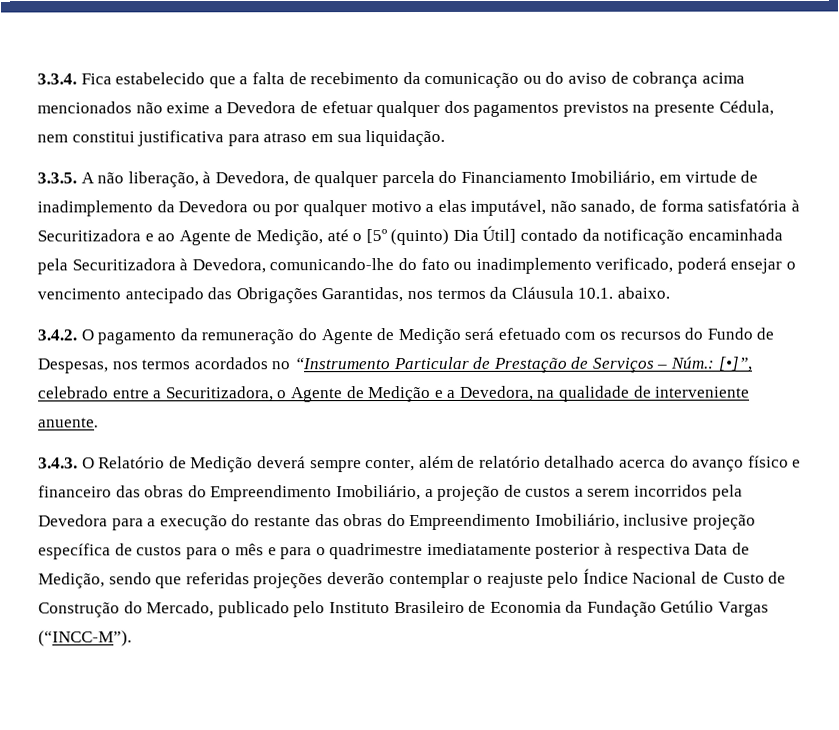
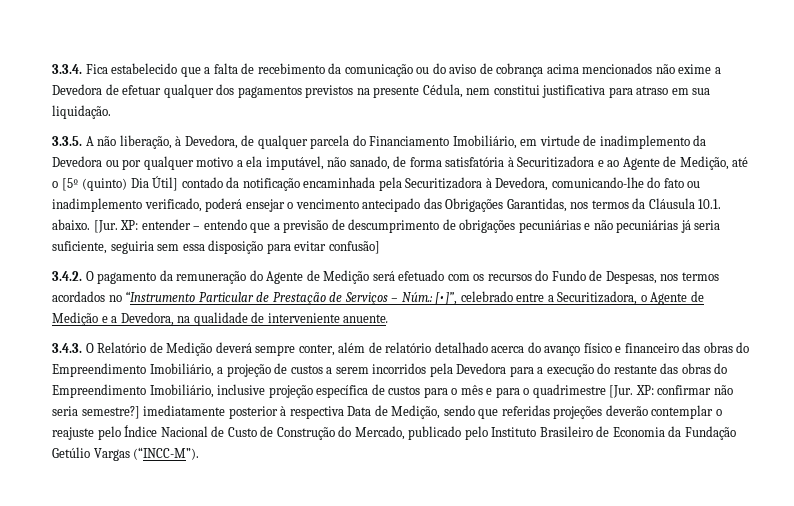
- 3.3.5. A não liberação, à Devedora, de qualquer parcela do Financiamento Imobiliário, em virtude de inadimplemento da Devedora ou por qualquer motivo a elas imputável, não sanado, de forma satisfatória à Securitizadora e ao Agente de Medição, até o [5º (quinto) Dia Útil] contado da notificação encaminhada pela Securitizadora à Devedora, comunicando-lhe do fato ou inadimplemento verificado, poderá ensejar o vencimento antecipado das Obrigações Garantidas, nos termos da Cláusula 10.1. abaixo.
+ 3.3.5. A não liberação, à Devedora, de qualquer parcela do Financiamento Imobiliário, em virtude de inadimplemento da Devedora ou por qualquer motivo a ela imputável, não sanado, de forma satisfatória à Securitizadora e ao Agente de Medição, até o [5º (quinto) Dia Útil] contado da notificação encaminhada pela Securitizadora à Devedora, comunicando-lhe do fato ou inadimplemento verificado, poderá ensejar o vencimento antecipado das Obrigações Garantidas, nos termos da Cláusula 10.1. abaixo. [Jur. XP: entender – entendo que a previsão de descumprimento de obrigações pecuniárias e não pecuniárias já seria suficiente, seguiria sem essa disposição para evitar confusão]
- 3.4.3. O Relatório de Medição deverá sempre conter, além de relatório detalhado acerca do avanço físico e financeiro das obras do Empreendimento Imobiliário, a projeção de custos a serem incorridos pela Devedora para a execução do restante das obras do Empreendimento Imobiliário, inclusive projeção específica de custos para o mês e para o quadrimestre imediatamente posterior à respectiva Data de Medição, sendo que referidas projeções deverão contemplar o reajuste pelo Índice Nacional de Custo de Construção do Mercado, publicado pelo Instituto Brasileiro de Economia da Fundação Getúlio Vargas (“INCC-M”).
+ 3.4.3. O Relatório de Medição deverá sempre conter, além de relatório detalhado acerca do avanço físico e financeiro das obras do Empreendimento Imobiliário, a projeção de custos a serem incorridos pela Devedora para a execução do restante das obras do Empreendimento Imobiliário, inclusive projeção específica de custos para o mês e para o quadrimestre [Jur. XP: confirmar não seria semestre?] imediatamente posterior à respectiva Data de Medição, sendo que referidas projeções deverão contemplar o reajuste pelo Índice Nacional de Custo de Construção do Mercado, publicado pelo Instituto Brasileiro de Economia da Fundação Getúlio Vargas (“INCC-M”).

